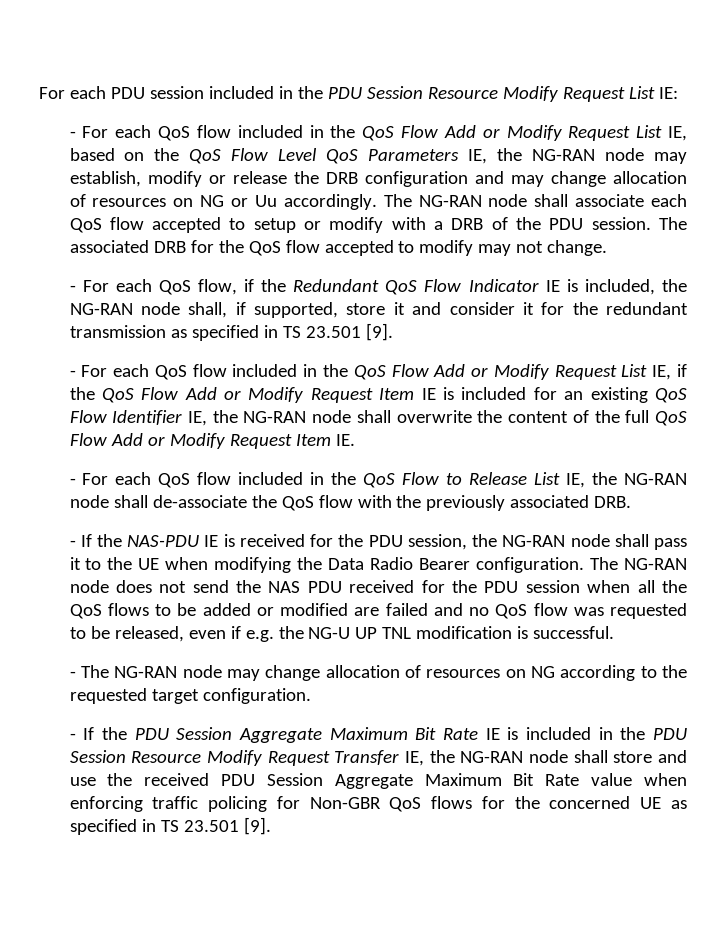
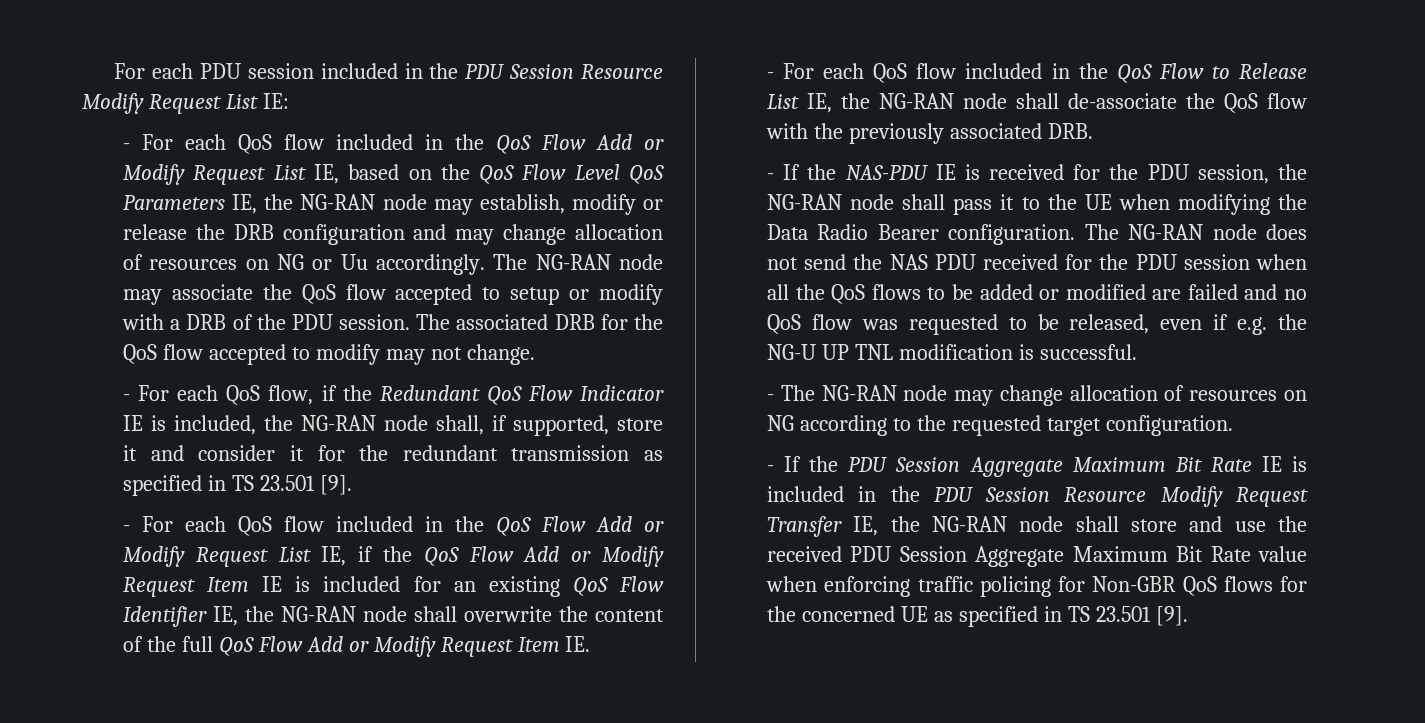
- The NG-RAN node shall associate each QoS flow accepted to setup or modify with a DRB of the PDU session.
+ The NG-RAN node may associate the QoS flow accepted to setup or modify with a DRB of the PDU session.

